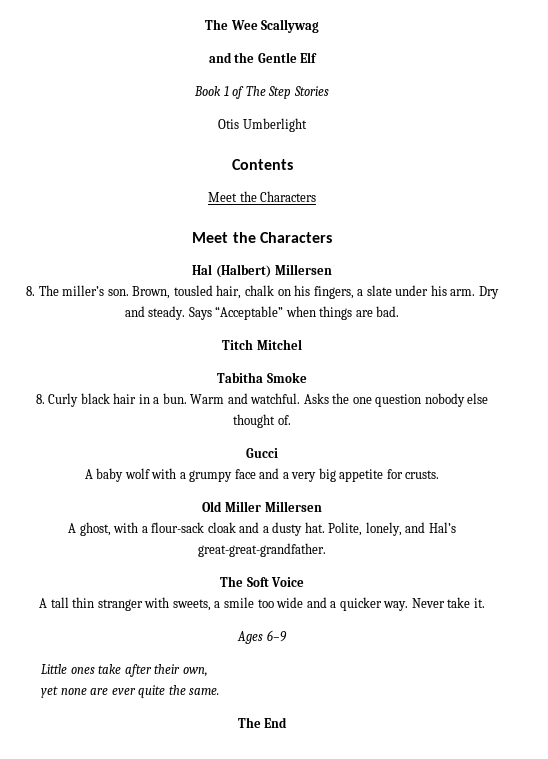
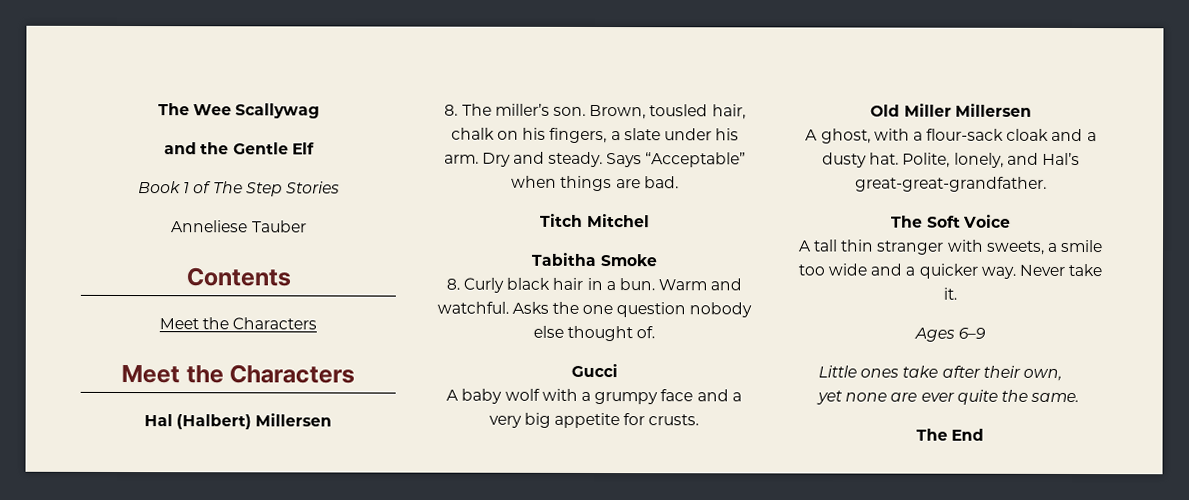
- Otis Umberlight
+ Anneliese Tauber

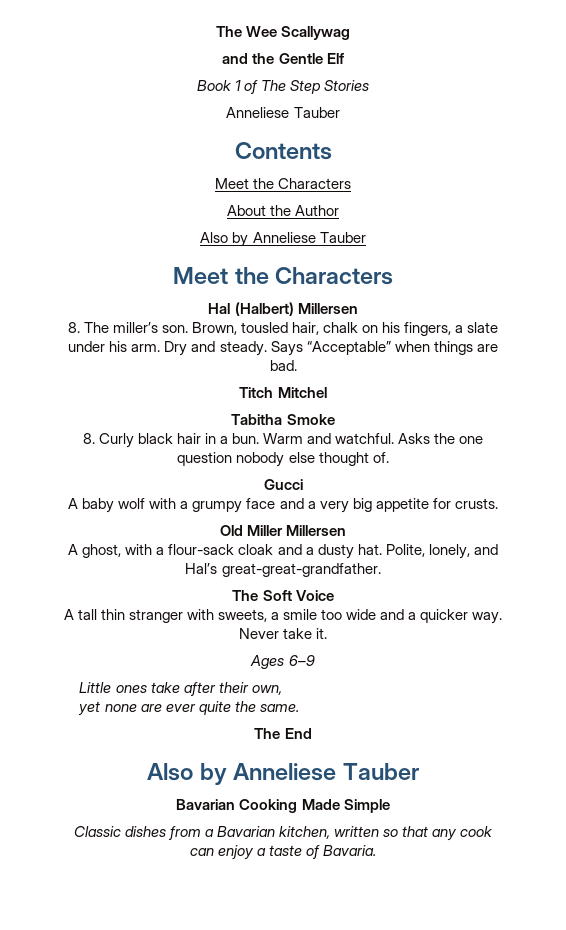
+ About the Author
+ Also by Anneliese Tauber
  The End
+ Also by Anneliese Tauber
+ Bavarian Cooking Made Simple
+ Classic dishes from a Bavarian kitchen, written so that any cook can enjoy a taste of Bavaria.

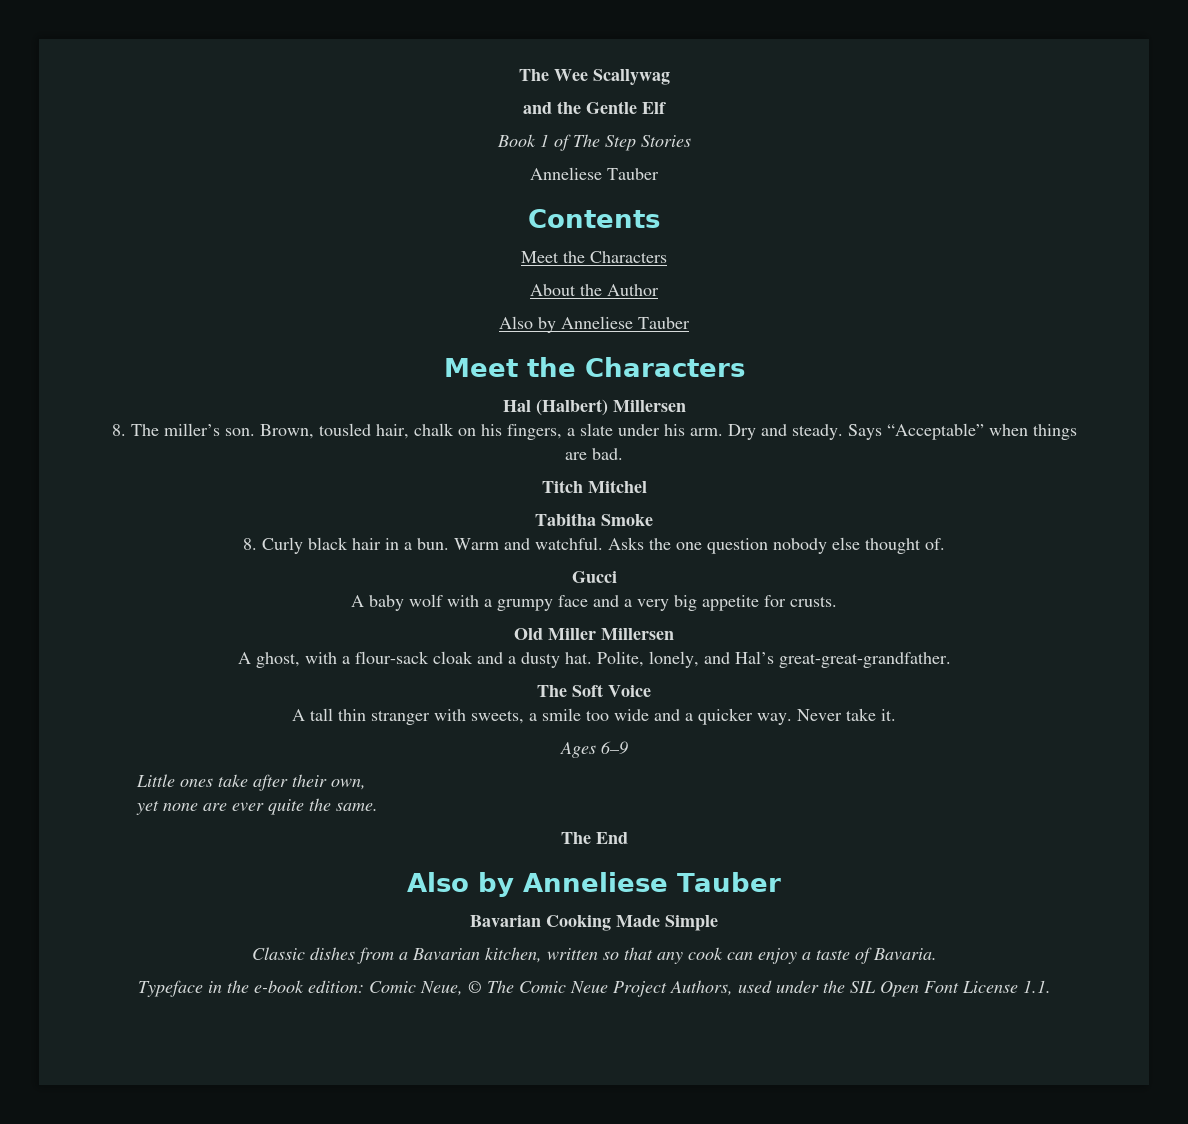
+ Typeface in the e-book edition: Comic Neue, © The Comic Neue Project Authors, used under the SIL Open Font License 1.1.

